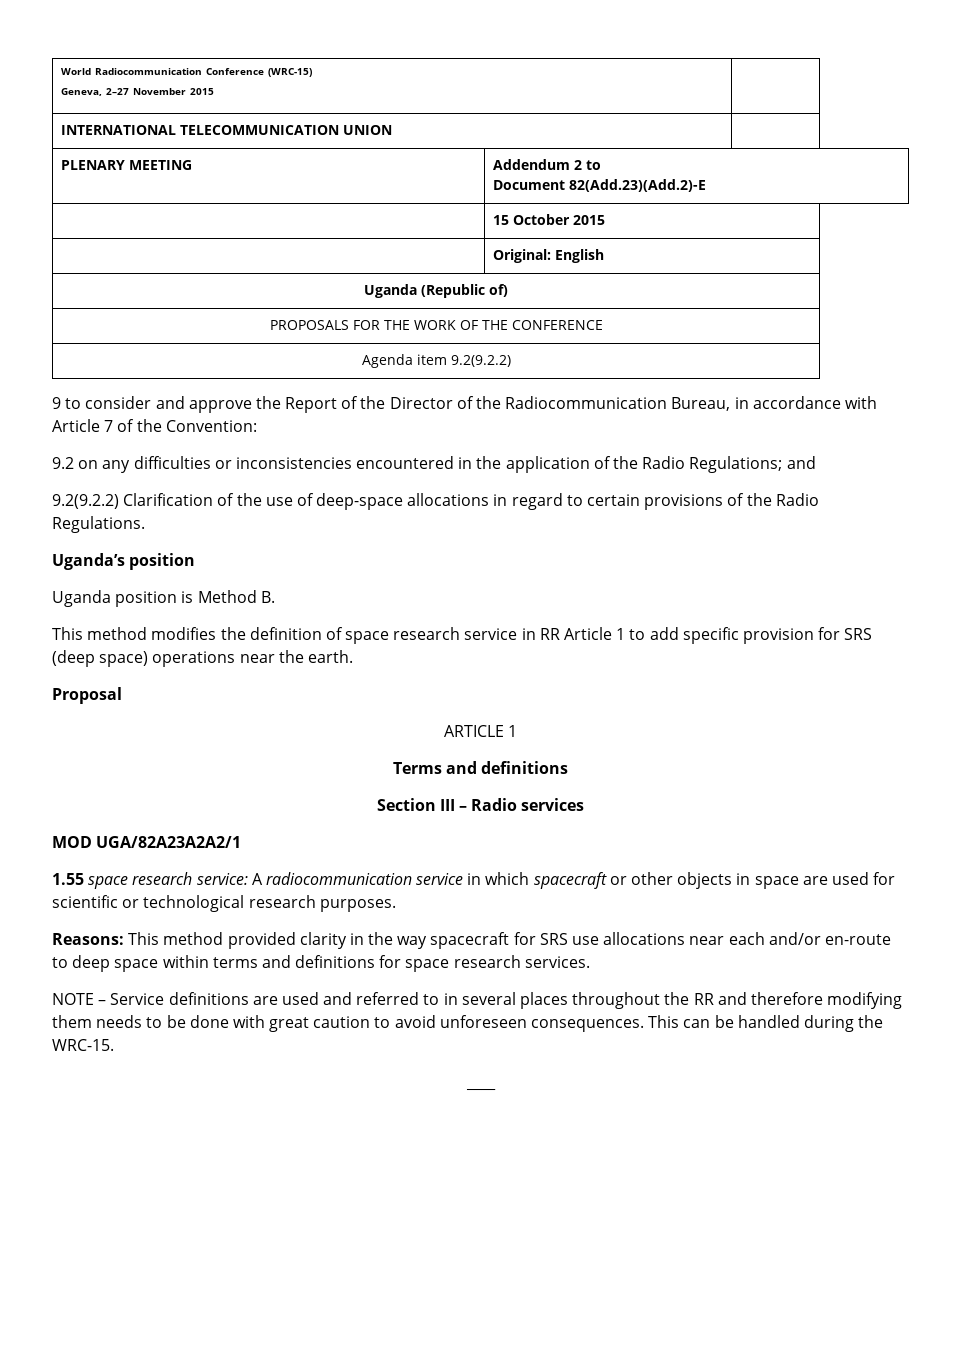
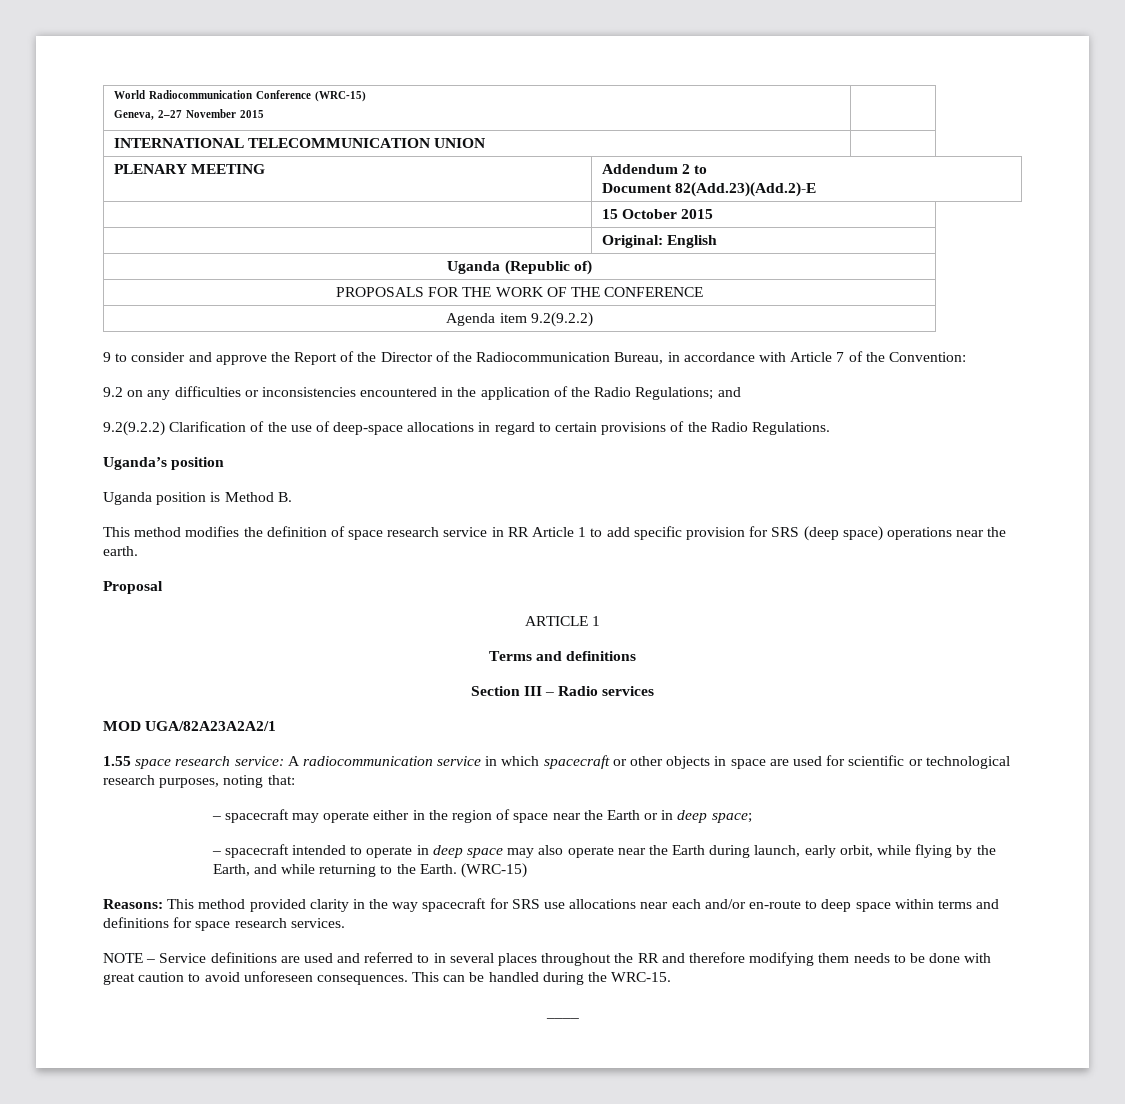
- 1.55 space research service: A radiocommunication service in which spacecraft or other objects in space are used for scientific or technological research purposes.
+ 1.55 space research service: A radiocommunication service in which spacecraft or other objects in space are used for scientific or technological research purposes, noting that:
+ – spacecraft may operate either in the region of space near the Earth or in deep space;
+ – spacecraft intended to operate in deep space may also operate near the Earth during launch, early orbit, while flying by the Earth, and while returning to the Earth. (WRC-15)

